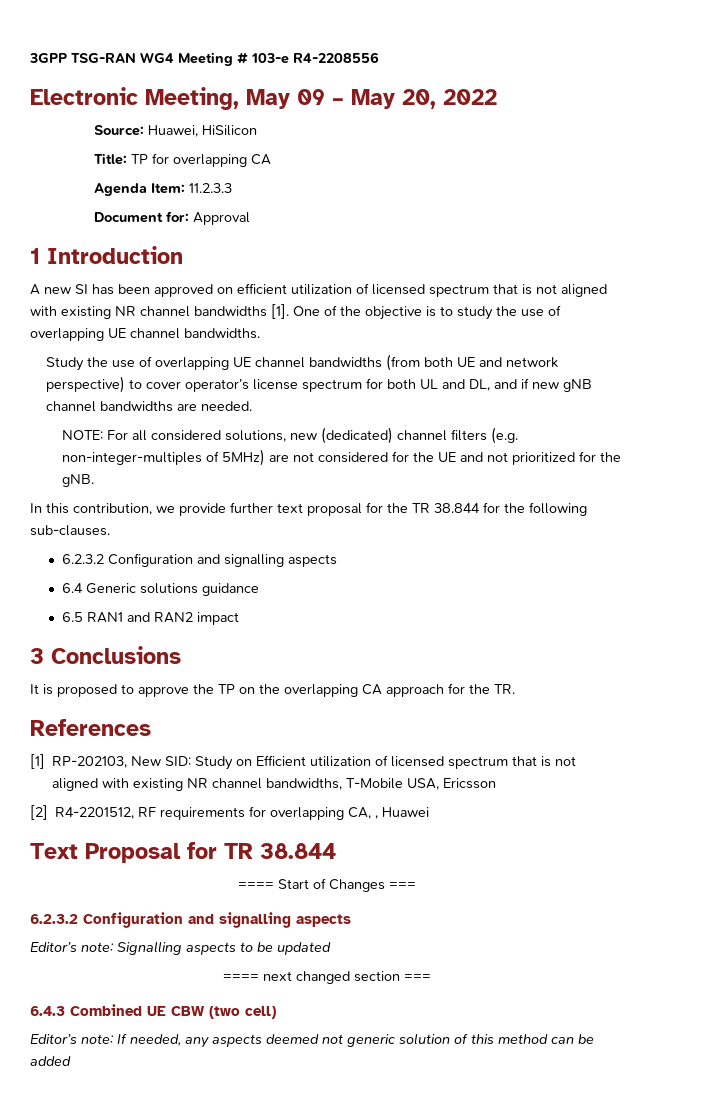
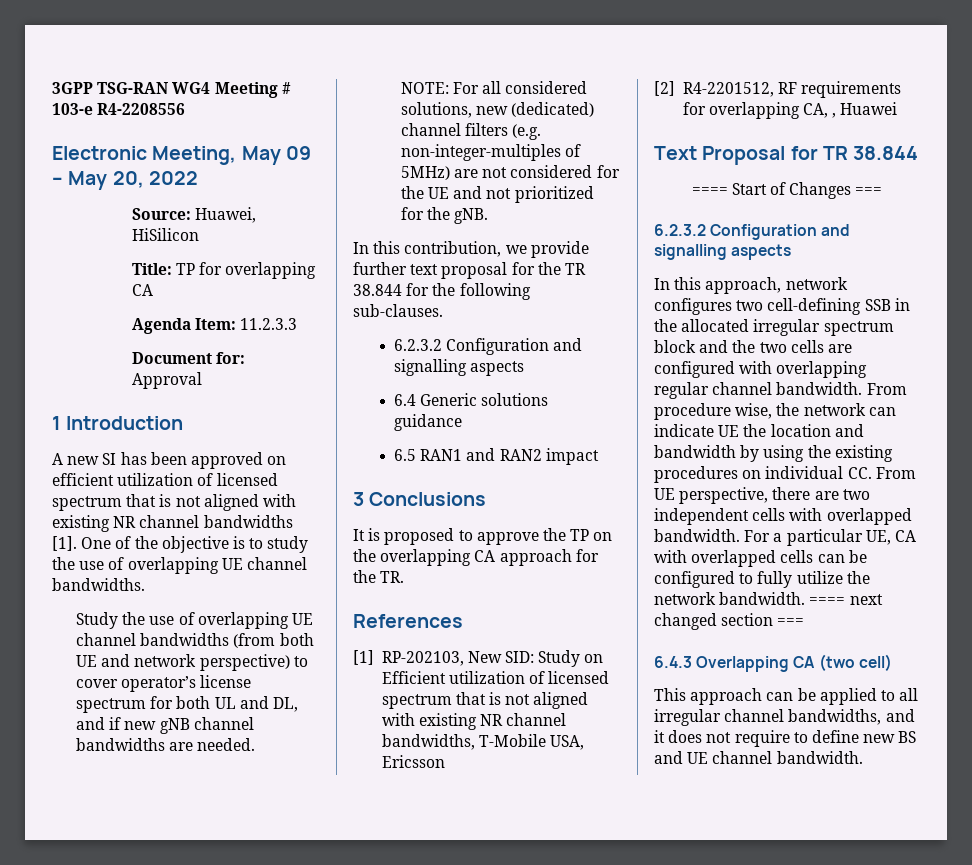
- Editor’s note: Signalling aspects to be updated
- ==== next changed section ===
+ In this approach, network configures two cell-defining SSB in the allocated irregular spectrum block and the two cells are configured with overlapping regular channel bandwidth. From procedure wise, the network can indicate UE the location and bandwidth by using the existing procedures on individual CC. From UE perspective, there are two independent cells with overlapped bandwidth. For a particular UE, CA with overlapped cells can be configured to fully utilize the network bandwidth. ==== next changed section ===
- 6.4.3 Combined UE CBW (two cell)
+ 6.4.3 Overlapping CA (two cell)
- Editor’s note: If needed, any aspects deemed not generic solution of this method can be added
+ This approach can be applied to all irregular channel bandwidths, and it does not require to define new BS and UE channel bandwidth.

